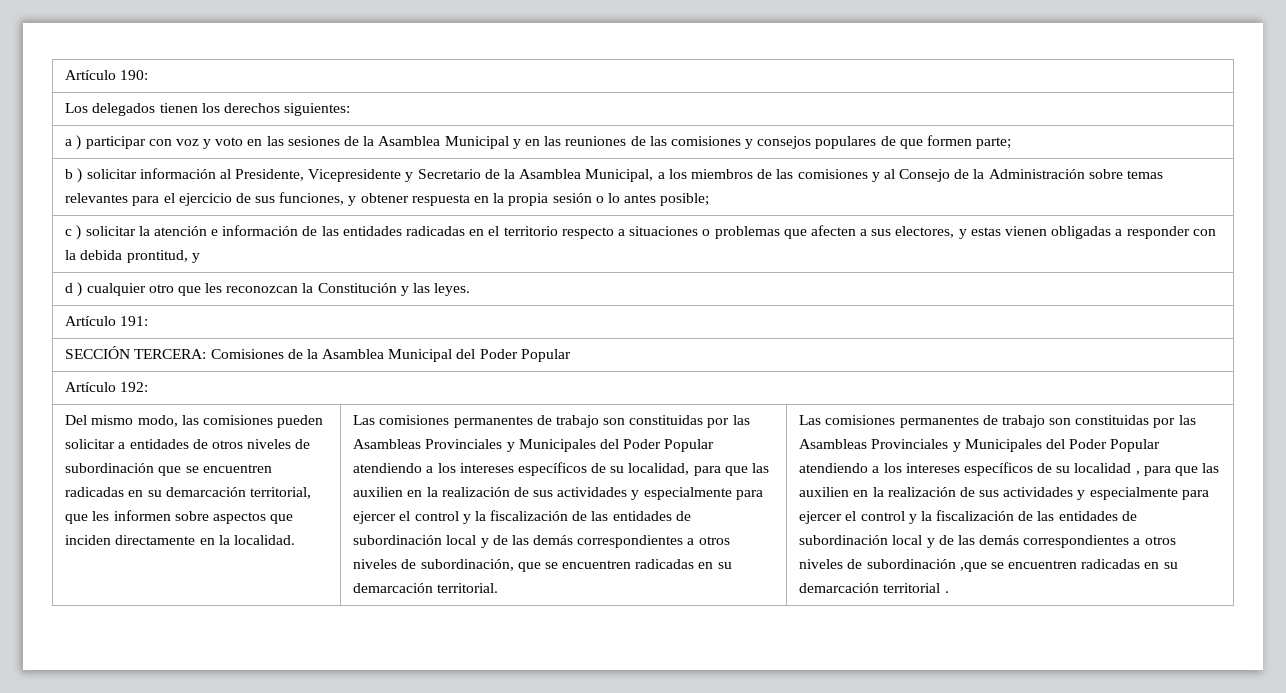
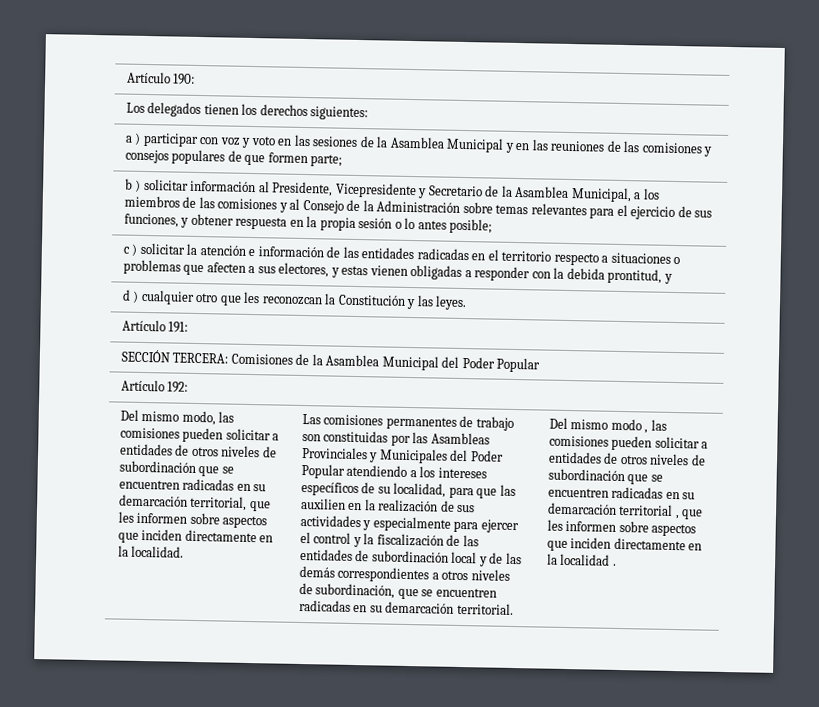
- Las comisiones permanentes de trabajo son constituidas por las Asambleas Provinciales y Municipales del Poder Popular atendiendo a los intereses específicos de su localidad , para que las auxilien en la realización de sus actividades y especialmente para ejercer el control y la fiscalización de las entidades de subordinación local y de las demás correspondientes a otros niveles de subordinación ,que se encuentren radicadas en su demarcación territorial .
+ Del mismo modo , las comisiones pueden solicitar a entidades de otros niveles de subordinación que se encuentren radicadas en su demarcación territorial , que les informen sobre aspectos que inciden directamente en la localidad .

